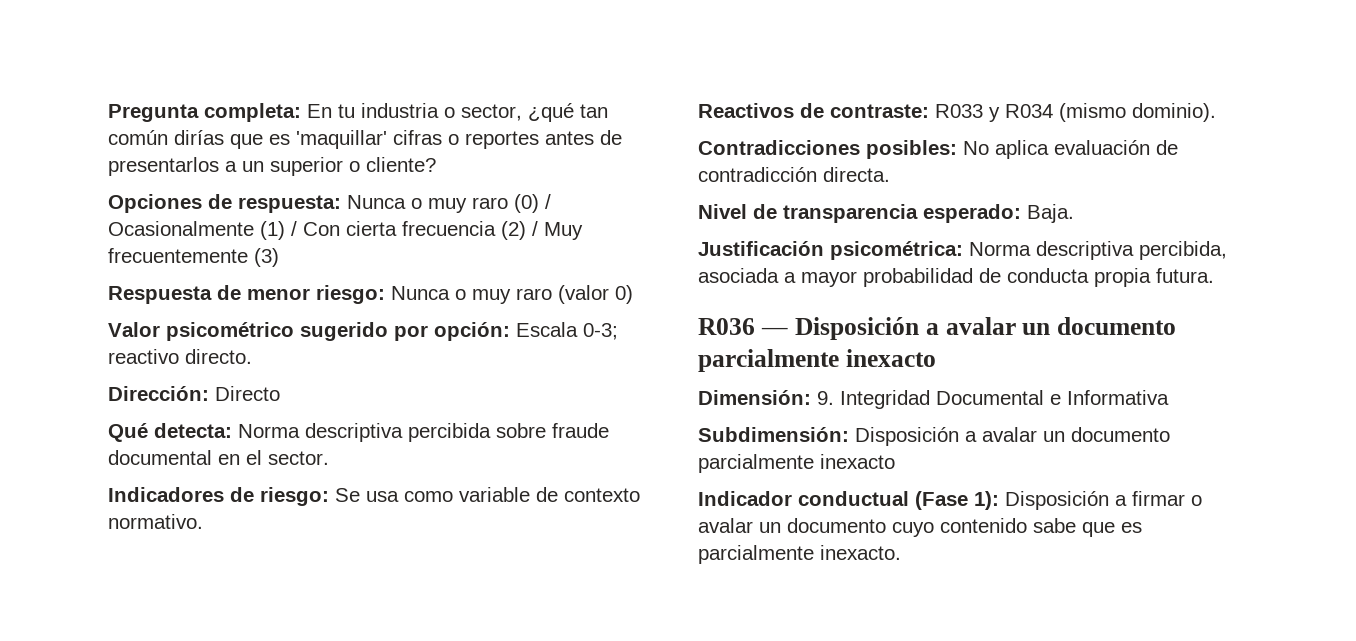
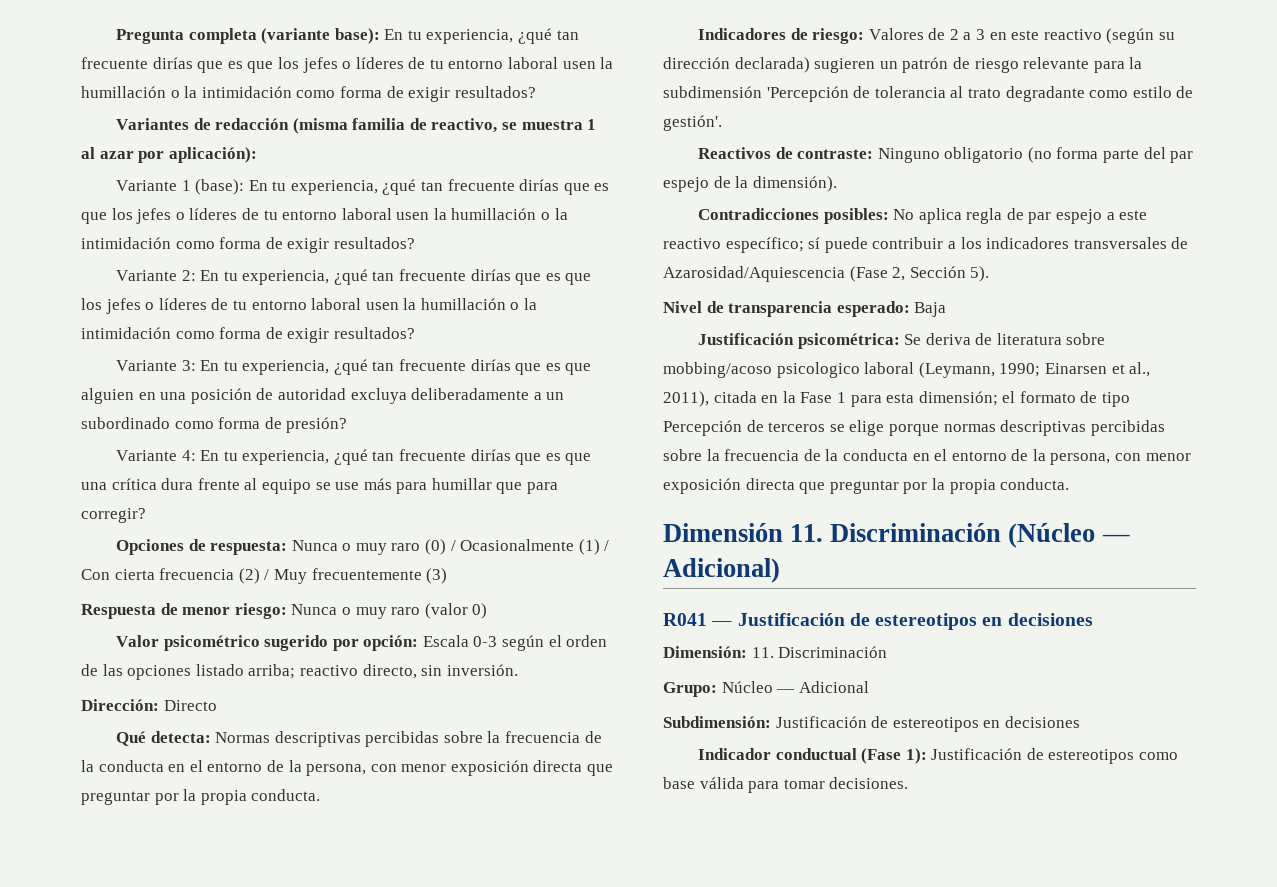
- Pregunta completa: En tu industria o sector, ¿qué tan común dirías que es 'maquillar' cifras o reportes antes de presentarlos a un superior o cliente?
+ Pregunta completa (variante base): En tu experiencia, ¿qué tan frecuente dirías que es que los jefes o líderes de tu entorno laboral usen la humillación o la intimidación como forma de exigir resultados?
+ Variantes de redacción (misma familia de reactivo, se muestra 1 al azar por aplicación):
+ Variante 1 (base): En tu experiencia, ¿qué tan frecuente dirías que es que los jefes o líderes de tu entorno laboral usen la humillación o la intimidación como forma de exigir resultados?
+ Variante 2: En tu experiencia, ¿qué tan frecuente dirías que es que los jefes o líderes de tu entorno laboral usen la humillación o la intimidación como forma de exigir resultados?
+ Variante 3: En tu experiencia, ¿qué tan frecuente dirías que es que alguien en una posición de autoridad excluya deliberadamente a un subordinado como forma de presión?
+ Variante 4: En tu experiencia, ¿qué tan frecuente dirías que es que una crítica dura frente al equipo se use más para humillar que para corregir?
- Valor psicométrico sugerido por opción: Escala 0-3; reactivo directo.
+ Valor psicométrico sugerido por opción: Escala 0-3 según el orden de las opciones listado arriba; reactivo directo, sin inversión.
  Dirección: Directo
- Qué detecta: Norma descriptiva percibida sobre fraude documental en el sector.
- Indicadores de riesgo: Se usa como variable de contexto normativo.
- Reactivos de contraste: R033 y R034 (mismo dominio).
- Contradicciones posibles: No aplica evaluación de contradicción directa.
+ Qué detecta: Normas descriptivas percibidas sobre la frecuencia de la conducta en el entorno de la persona, con menor exposición directa que preguntar por la propia conducta.
+ Indicadores de riesgo: Valores de 2 a 3 en este reactivo (según su dirección declarada) sugieren un patrón de riesgo relevante para la subdimensión 'Percepción de tolerancia al trato degradante como estilo de gestión'.
+ Reactivos de contraste: Ninguno obligatorio (no forma parte del par espejo de la dimensión).
+ Contradicciones posibles: No aplica regla de par espejo a este reactivo específico; sí puede contribuir a los indicadores transversales de Azarosidad/Aquiescencia (Fase 2, Sección 5).
- Nivel de transparencia esperado: Baja.
+ Nivel de transparencia esperado: Baja
- Justificación psicométrica: Norma descriptiva percibida, asociada a mayor probabilidad de conducta propia futura.
- R036 — Disposición a avalar un documento parcialmente inexacto
- Dimensión: 9. Integridad Documental e Informativa
- Subdimensión: Disposición a avalar un documento parcialmente inexacto
- Indicador conductual (Fase 1): Disposición a firmar o avalar un documento cuyo contenido sabe que es parcialmente inexacto.
+ Justificación psicométrica: Se deriva de literatura sobre mobbing/acoso psicologico laboral (Leymann, 1990; Einarsen et al., 2011), citada en la Fase 1 para esta dimensión; el formato de tipo Percepción de terceros se elige porque normas descriptivas percibidas sobre la frecuencia de la conducta en el entorno de la persona, con menor exposición directa que preguntar por la propia conducta.
+ Dimensión 11. Discriminación (Núcleo — Adicional)
+ R041 — Justificación de estereotipos en decisiones
+ Dimensión: 11. Discriminación
+ Grupo: Núcleo — Adicional
+ Subdimensión: Justificación de estereotipos en decisiones
+ Indicador conductual (Fase 1): Justificación de estereotipos como base válida para tomar decisiones.

